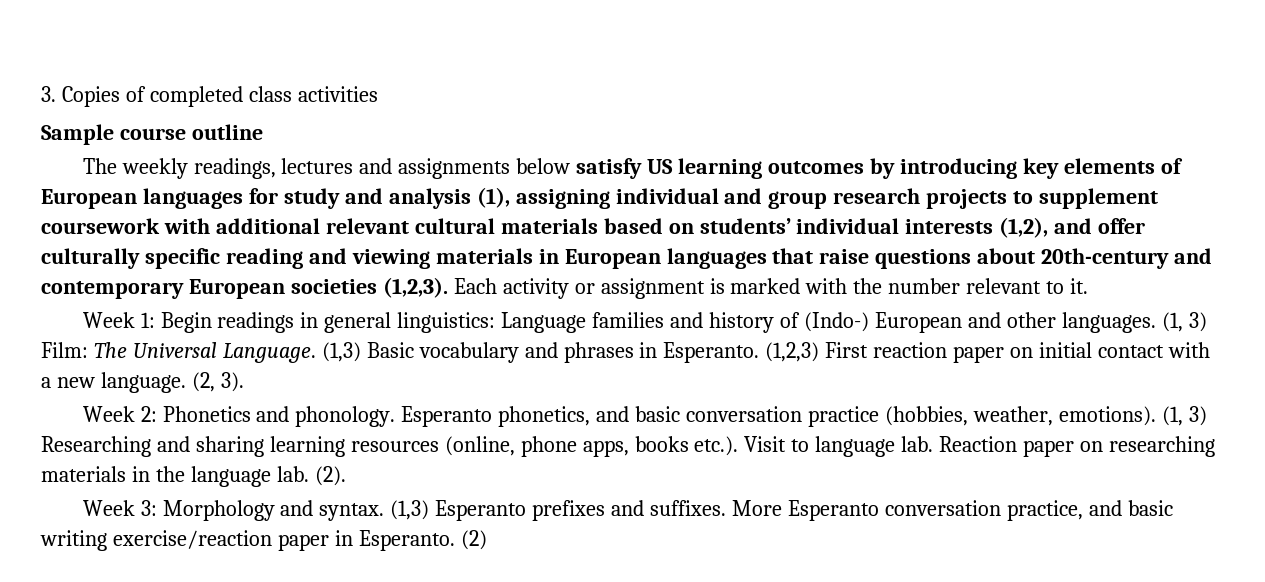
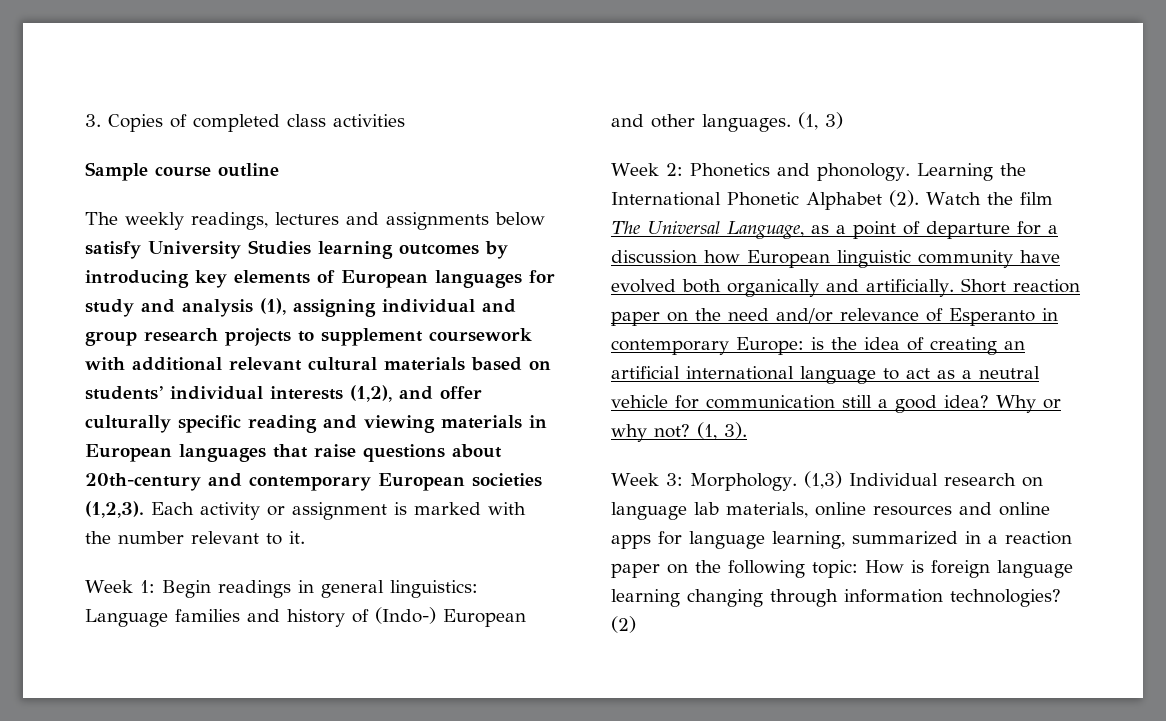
- The weekly readings, lectures and assignments below satisfy US learning outcomes by introducing key elements of European languages for study and analysis (1), assigning individual and group research projects to supplement coursework with additional relevant cultural materials based on students’ individual interests (1,2), and offer culturally specific reading and viewing materials in European languages that raise questions about 20th-century and contemporary European societies (1,2,3).
+ The weekly readings, lectures and assignments below satisfy University Studies learning outcomes by introducing key elements of European languages for study and analysis (1), assigning individual and group research projects to supplement coursework with additional relevant cultural materials based on students’ individual interests (1,2), and offer culturally specific reading and viewing materials in European languages that raise questions about 20th-century and contemporary European societies (1,2,3).
- (1, 3) Film: The Universal Language. (1,3) Basic vocabulary and phrases in Esperanto. (1,2,3) First reaction paper on initial contact with a new language. (2, 3).
+ (1, 3)
- Esperanto phonetics, and basic conversation practice (hobbies, weather, emotions). (1, 3) Researching and sharing learning resources (online, phone apps, books etc.). Visit to language lab. Reaction paper on researching materials in the language lab. (2).
- Week 3: Morphology and syntax. (1,3) Esperanto prefixes and suffixes. More Esperanto conversation practice, and basic writing exercise/reaction paper in Esperanto.
+ Learning the International Phonetic Alphabet (2). Watch the film The Universal Language, as a point of departure for a discussion how European linguistic community have evolved both organically and artificially. Short reaction paper on the need and/or relevance of Esperanto in contemporary Europe: is the idea of creating an artificial international language to act as a neutral vehicle for communication still a good idea? Why or why not? (1, 3).
+ Week 3: Morphology. (1,3) Individual research on language lab materials, online resources and online apps for language learning, summarized in a reaction paper on the following topic: How is foreign language learning changing through information technologies?

